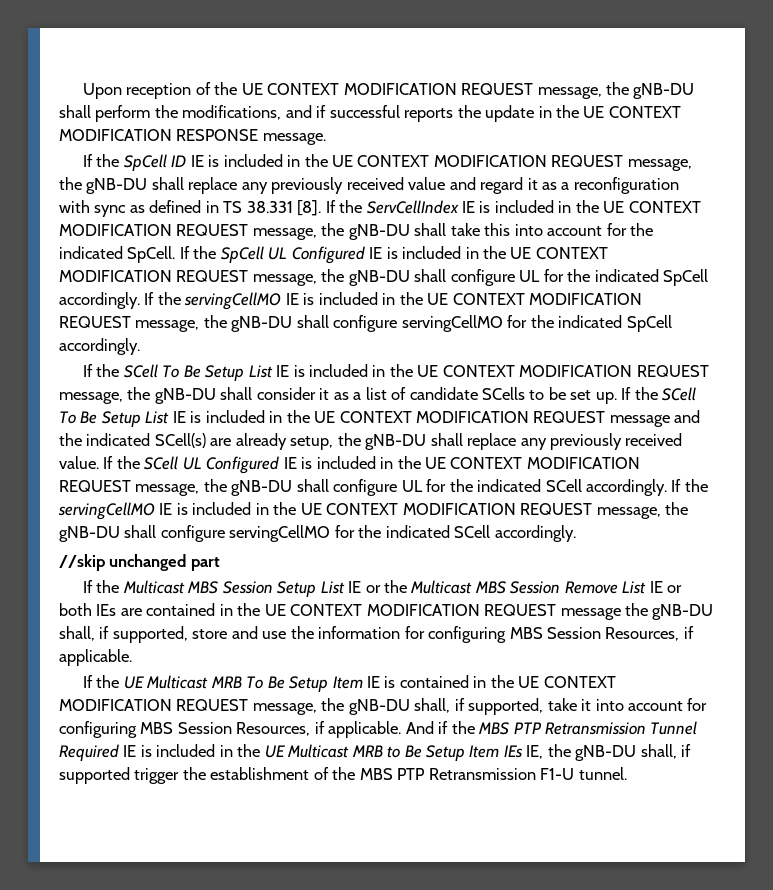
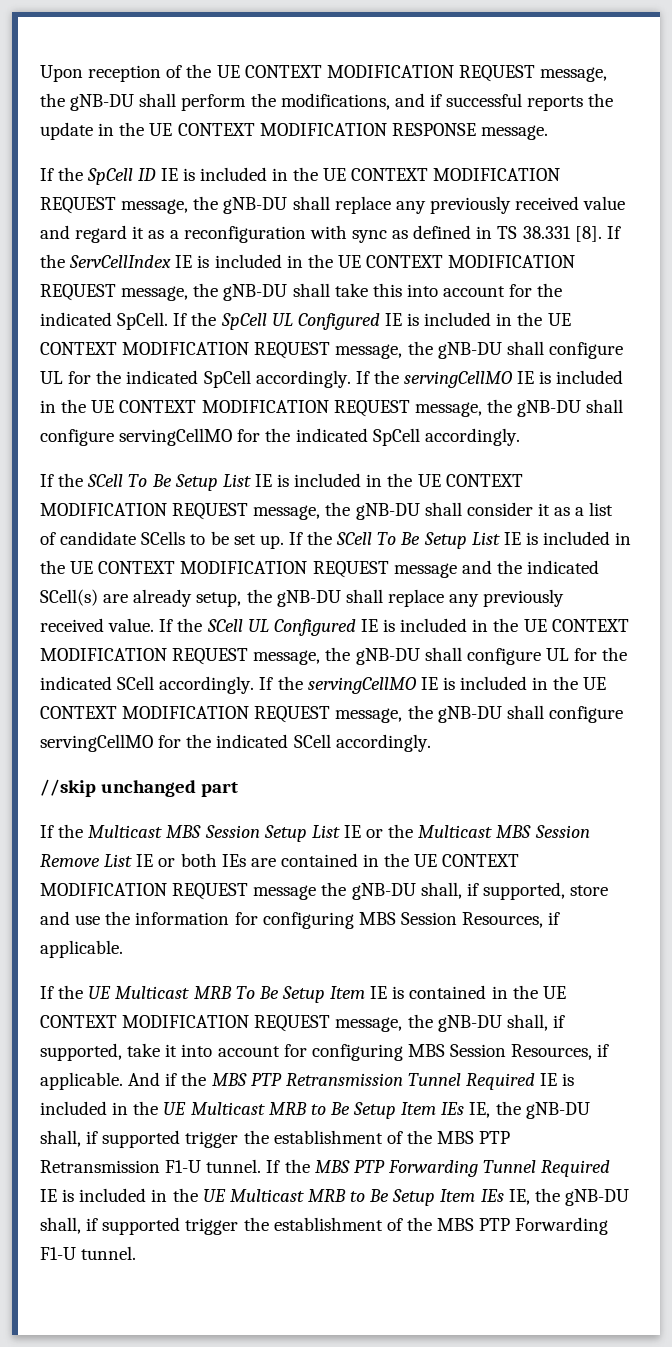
+ If the MBS PTP Forwarding Tunnel Required IE is included in the UE Multicast MRB to Be Setup Item IEs IE, the gNB-DU shall, if supported trigger the establishment of the MBS PTP Forwarding F1-U tunnel.

